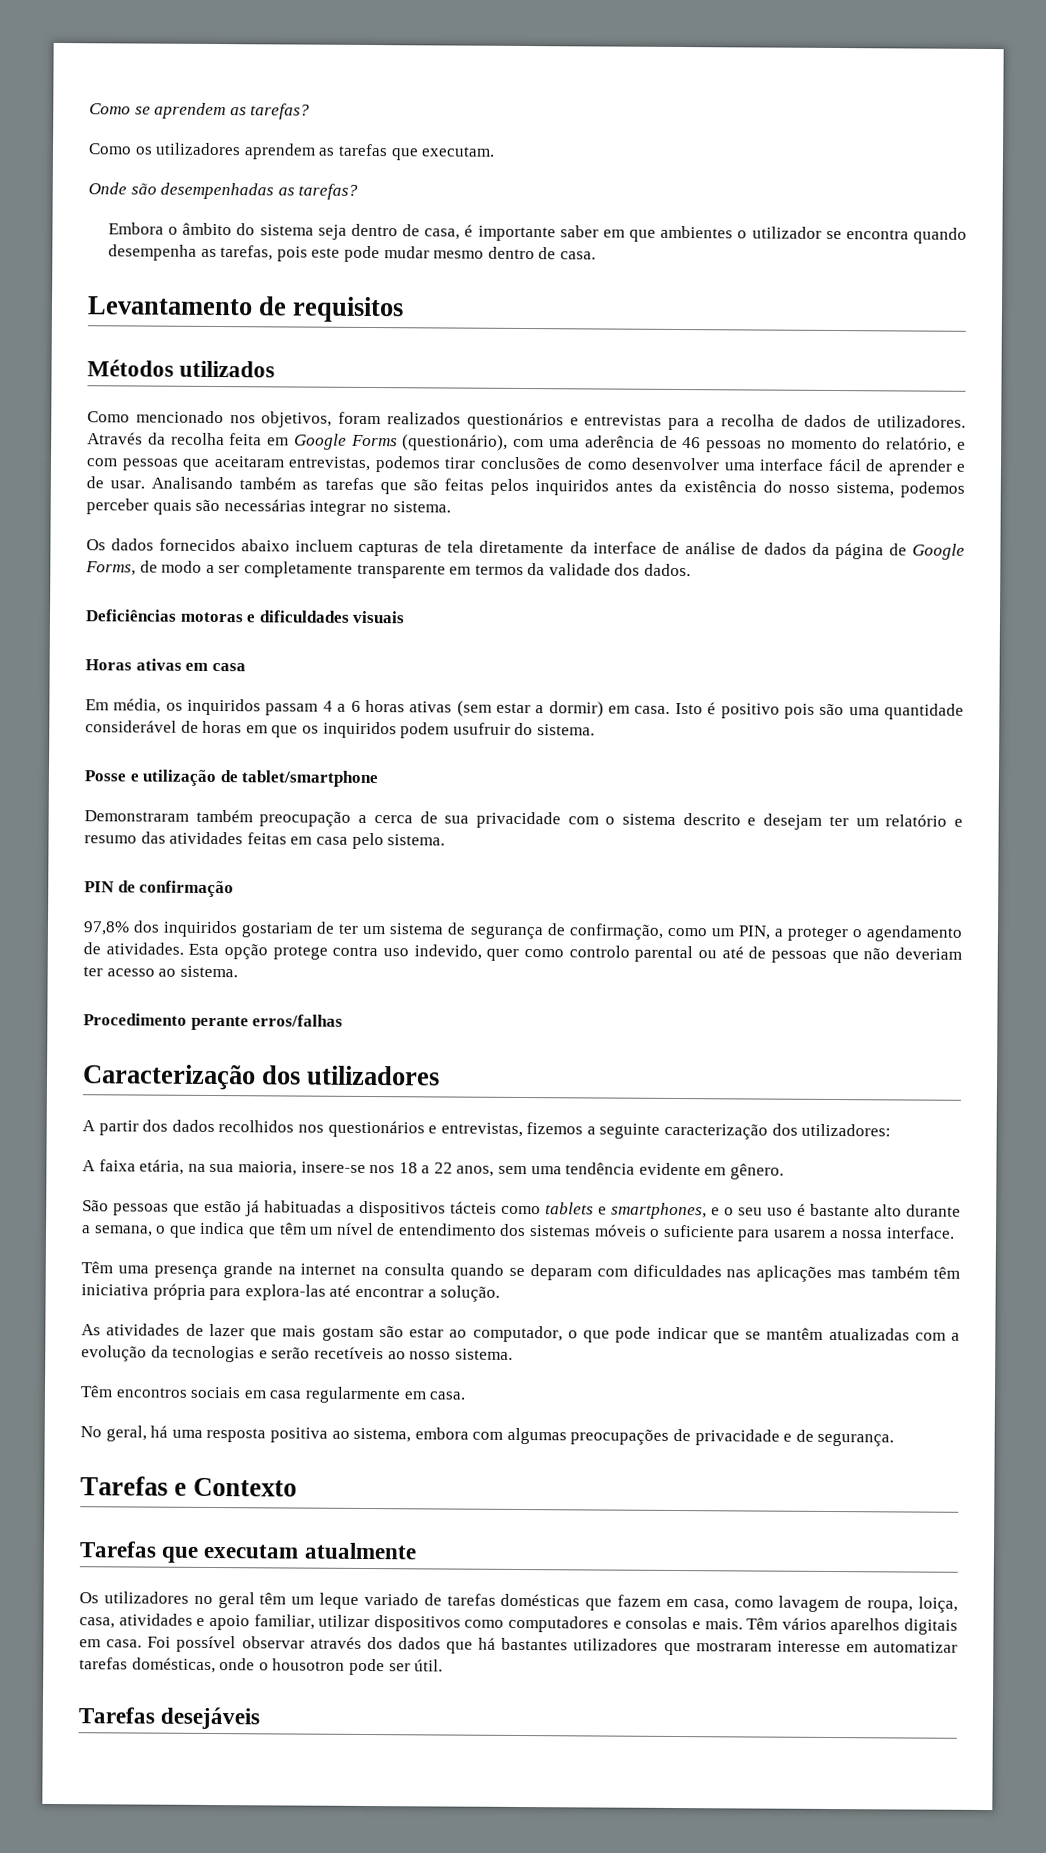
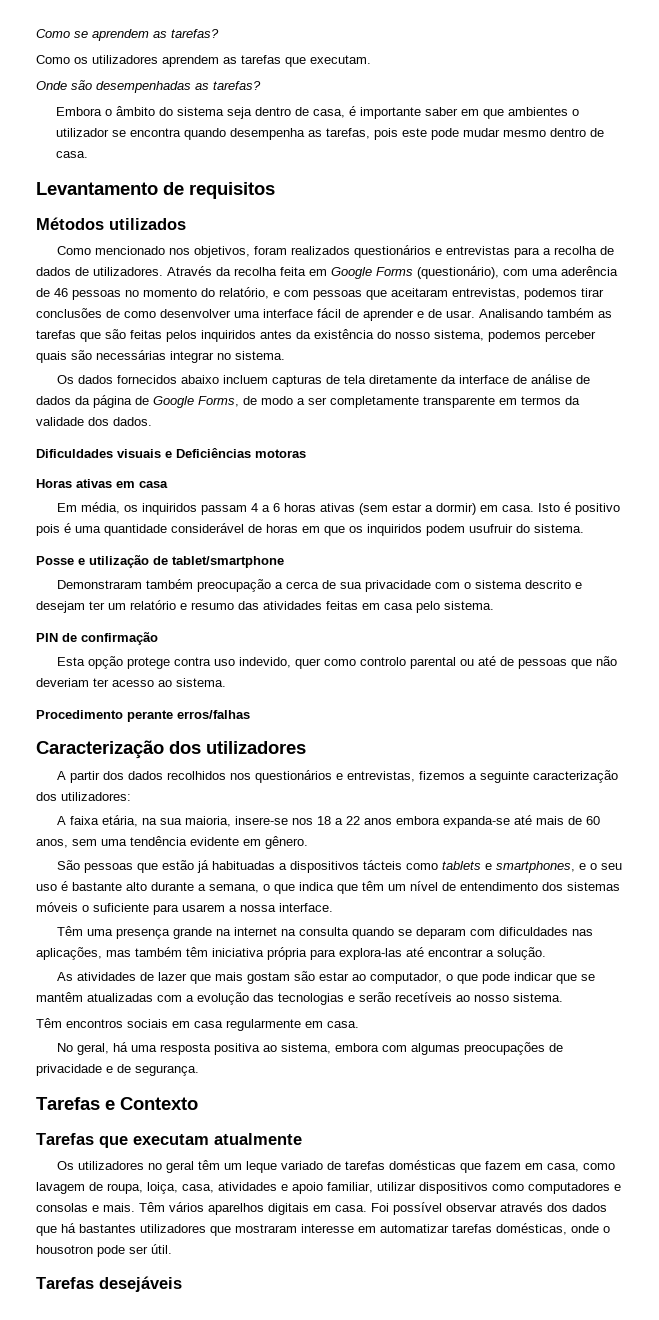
- Deficiências motoras e dificuldades visuais
+ Dificuldades visuais e Deficiências motoras
- Isto é positivo pois são uma quantidade considerável de horas em que os inquiridos podem usufruir do sistema.
+ Isto é positivo pois é uma quantidade considerável de horas em que os inquiridos podem usufruir do sistema.
- 97,8% dos inquiridos gostariam de ter um sistema de segurança de confirmação, como um PIN, a proteger o agendamento de atividades.
- A faixa etária, na sua maioria, insere-se nos 18 a 22 anos, sem uma tendência evidente em gênero.
+ A faixa etária, na sua maioria, insere-se nos 18 a 22 anos embora expanda-se até mais de 60 anos, sem uma tendência evidente em gênero.
- Têm uma presença grande na internet na consulta quando se deparam com dificuldades nas aplicações mas também têm iniciativa própria para explora-las até encontrar a solução.
+ Têm uma presença grande na internet na consulta quando se deparam com dificuldades nas aplicações, mas também têm iniciativa própria para explora-las até encontrar a solução.
- As atividades de lazer que mais gostam são estar ao computador, o que pode indicar que se mantêm atualizadas com a evolução da tecnologias e serão recetíveis ao nosso sistema.
+ As atividades de lazer que mais gostam são estar ao computador, o que pode indicar que se mantêm atualizadas com a evolução das tecnologias e serão recetíveis ao nosso sistema.

